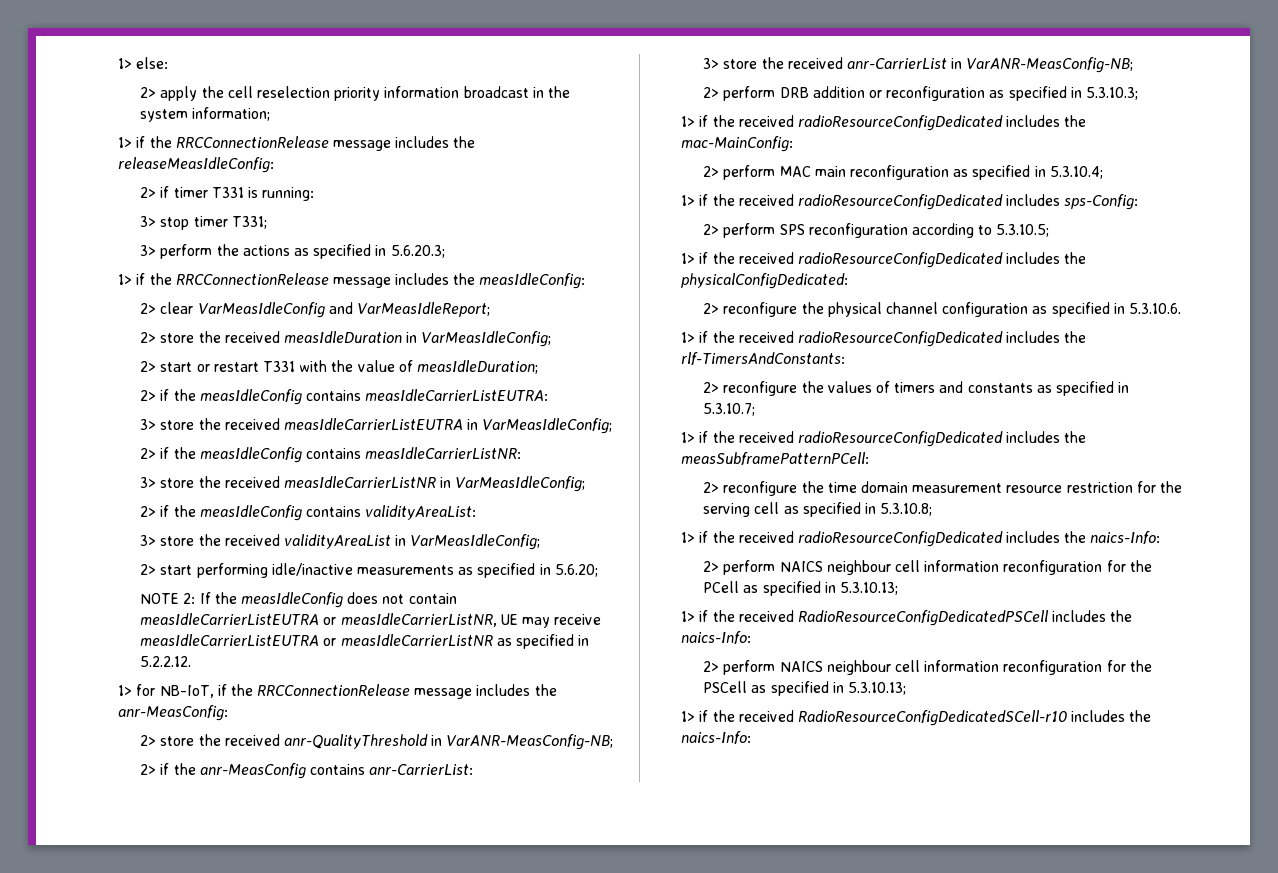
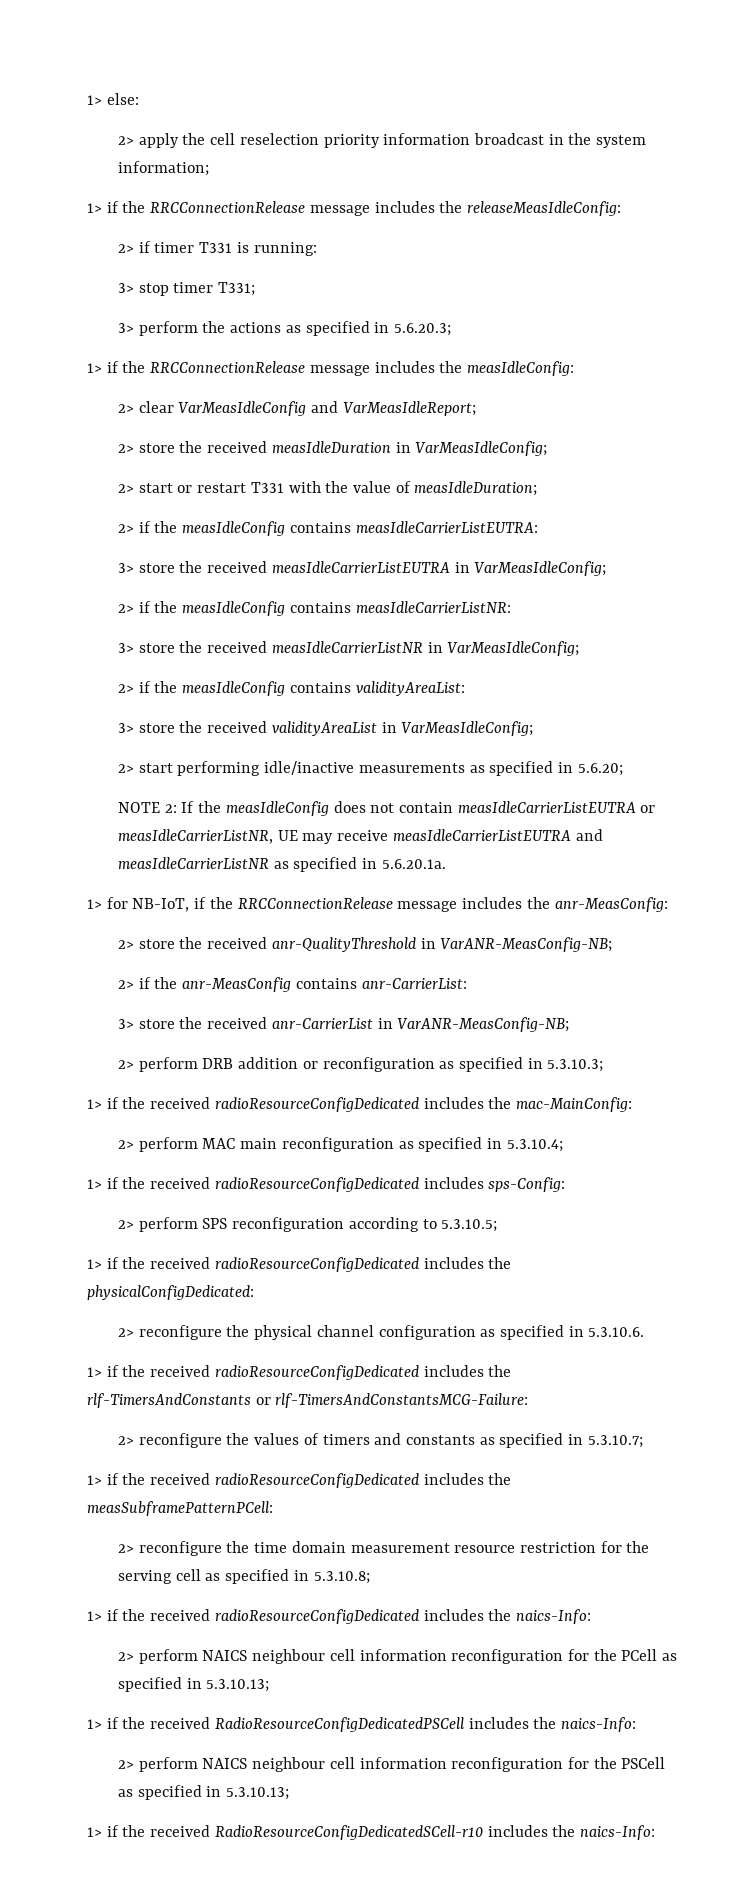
- NOTE 2: If the measIdleConfig does not contain measIdleCarrierListEUTRA or measIdleCarrierListNR, UE may receive measIdleCarrierListEUTRA or measIdleCarrierListNR as specified in 5.2.2.12.
+ NOTE 2: If the measIdleConfig does not contain measIdleCarrierListEUTRA or measIdleCarrierListNR, UE may receive measIdleCarrierListEUTRA and measIdleCarrierListNR as specified in 5.6.20.1a.
- 1> if the received radioResourceConfigDedicated includes the rlf-TimersAndConstants:
+ 1> if the received radioResourceConfigDedicated includes the rlf-TimersAndConstants or rlf-TimersAndConstantsMCG-Failure:

